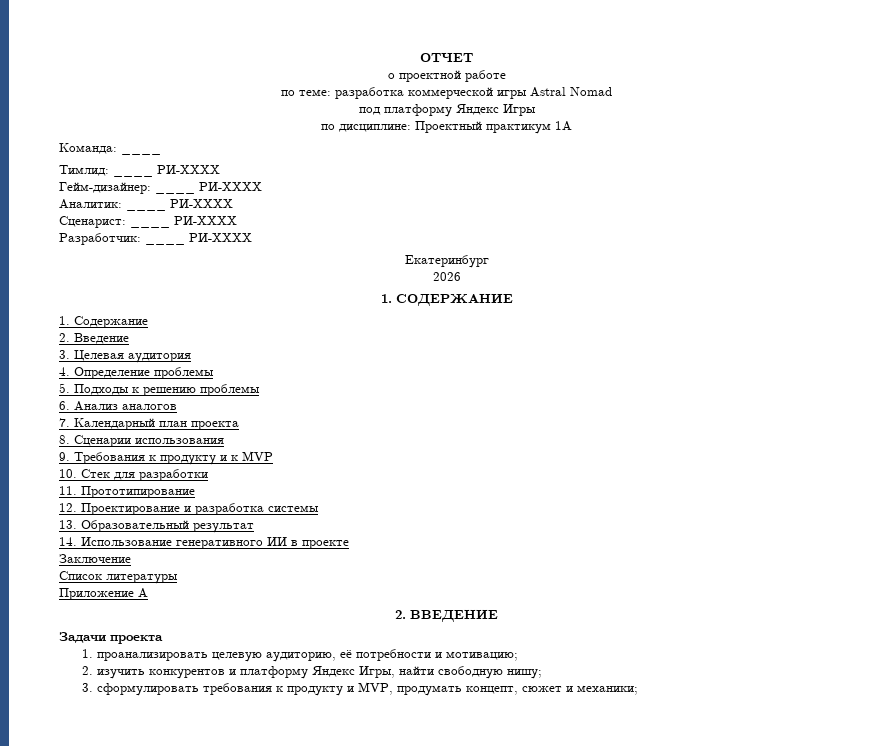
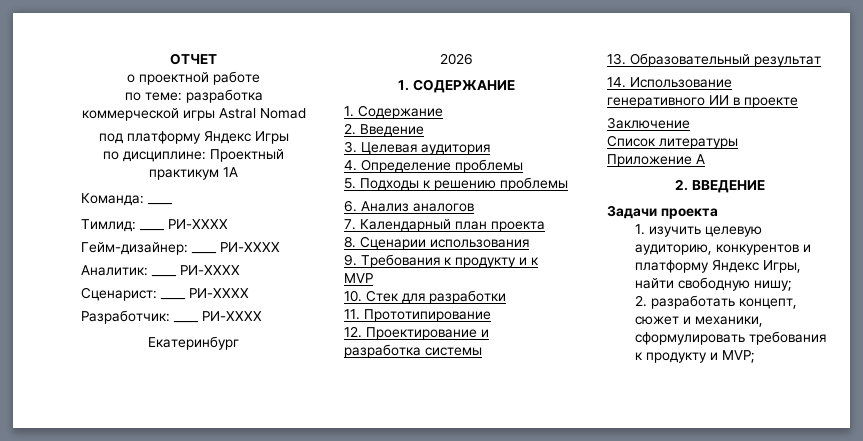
- 1. проанализировать целевую аудиторию, её потребности и мотивацию;
- 2. изучить конкурентов и платформу Яндекс Игры, найти свободную нишу;
+ 1. изучить целевую аудиторию, конкурентов и платформу Яндекс Игры, найти свободную нишу;
- 3. сформулировать требования к продукту и MVP, продумать концепт, сюжет и механики;
+ 2. разработать концепт, сюжет и механики, сформулировать требования к продукту и MVP;

